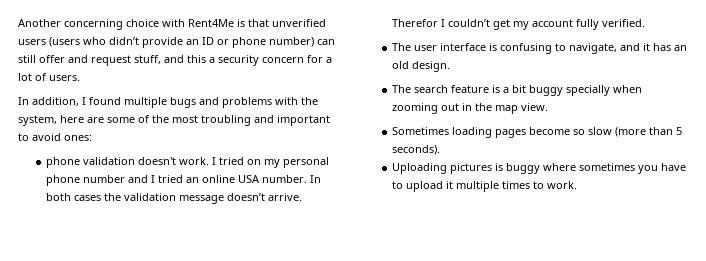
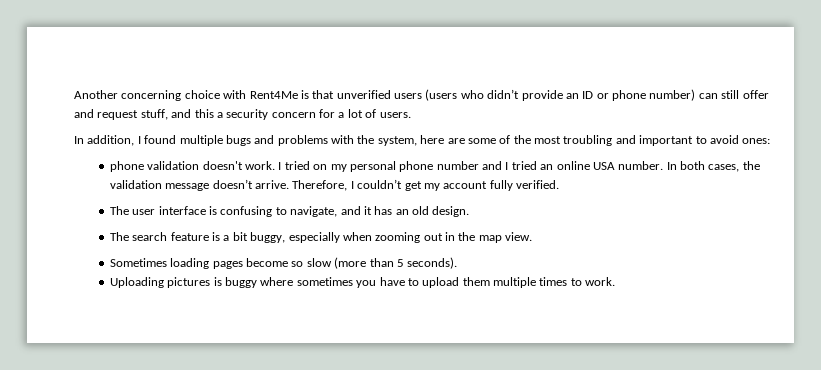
- In both cases the validation message doesn’t arrive.
+ In both cases, the validation message doesn’t arrive.
- Therefor I couldn’t get my account fully verified.
+ Therefore, I couldn’t get my account fully verified.
- The search feature is a bit buggy specially when zooming out in the map view.
+ The search feature is a bit buggy, especially when zooming out in the map view.
- Uploading pictures is buggy where sometimes you have to upload it multiple times to work.
+ Uploading pictures is buggy where sometimes you have to upload them multiple times to work.

